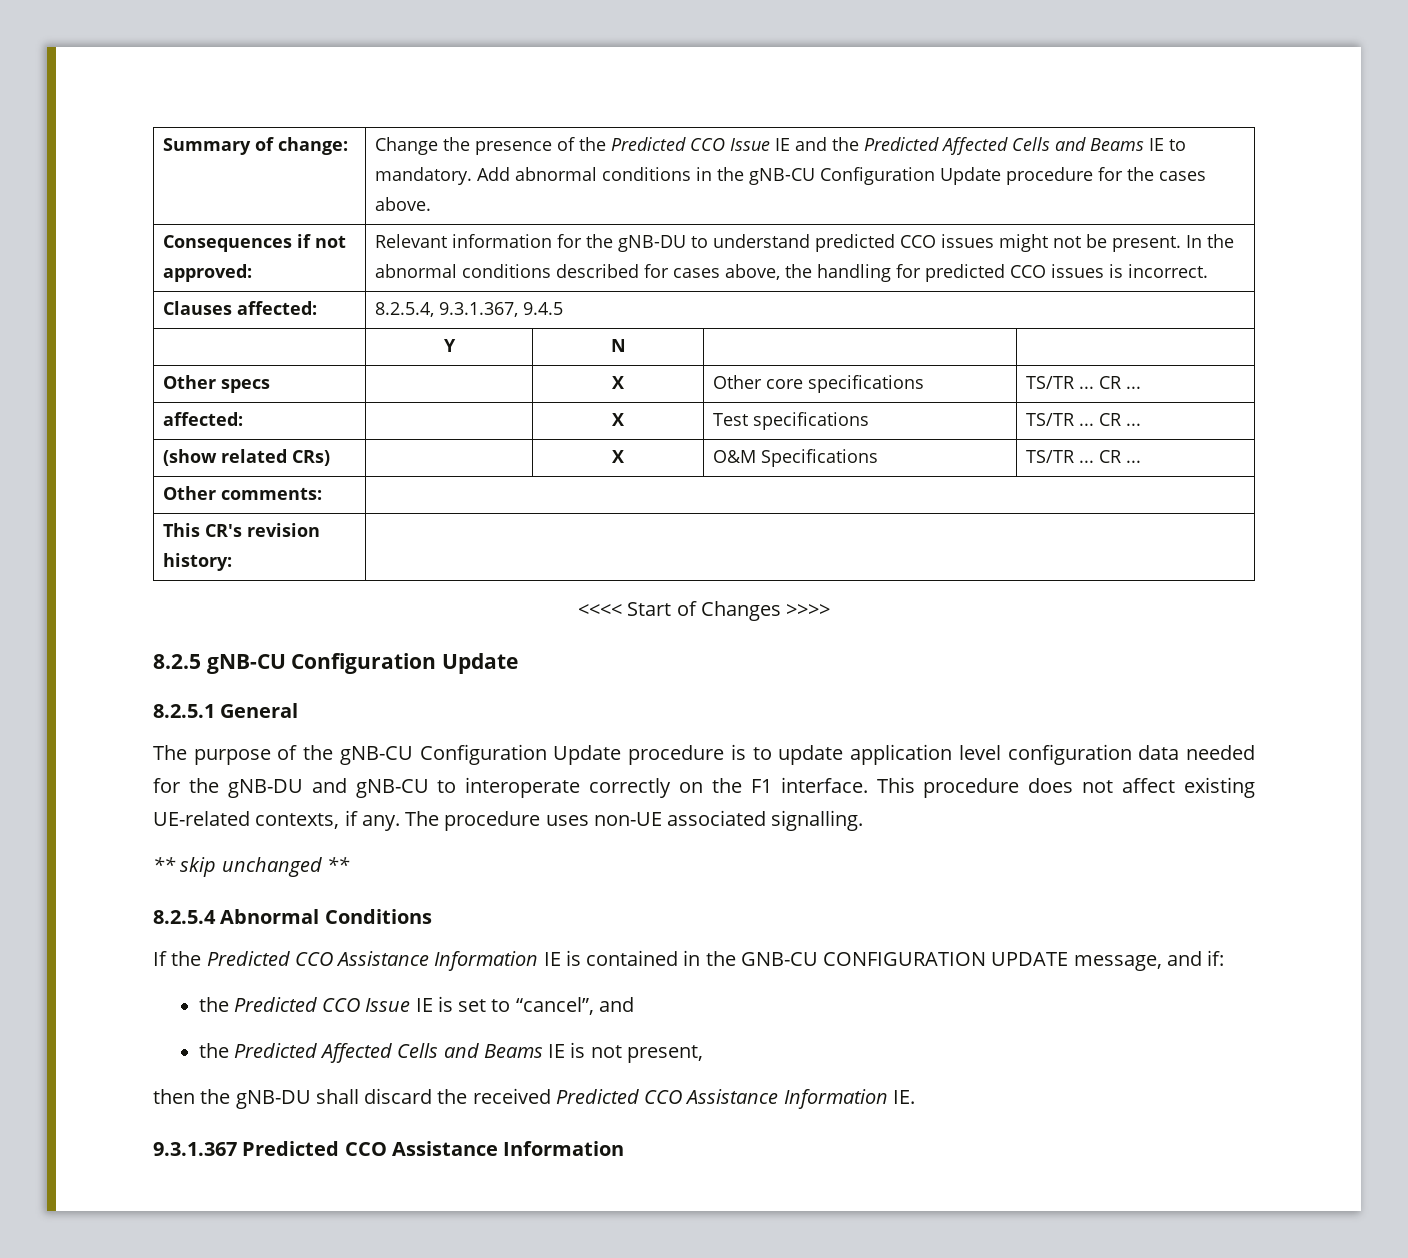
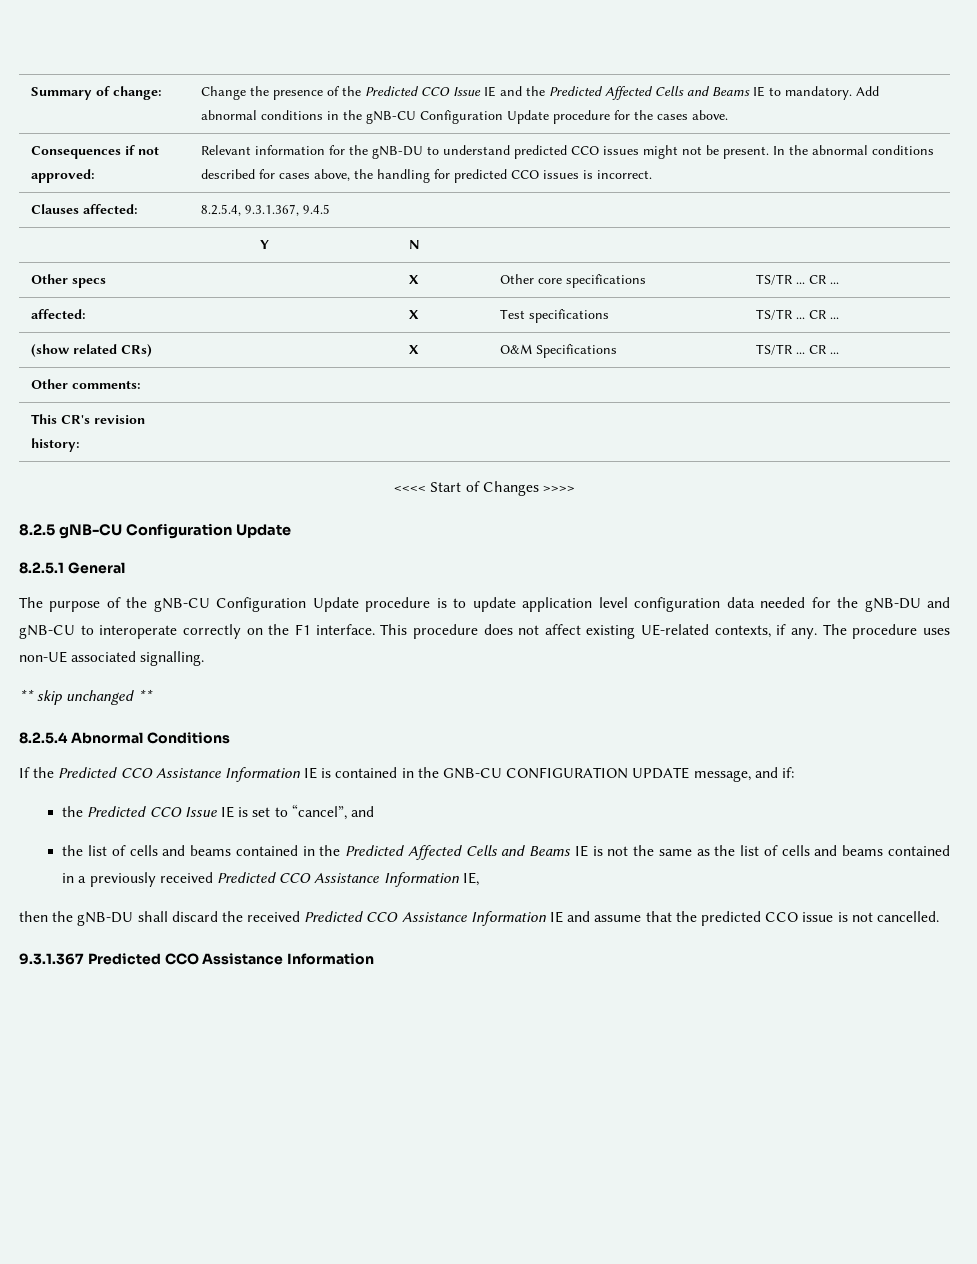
- the Predicted Affected Cells and Beams IE is not present,
+ the list of cells and beams contained in the Predicted Affected Cells and Beams IE is not the same as the list of cells and beams contained in a previously received Predicted CCO Assistance Information IE,
- then the gNB-DU shall discard the received Predicted CCO Assistance Information IE.
+ then the gNB-DU shall discard the received Predicted CCO Assistance Information IE and assume that the predicted CCO issue is not cancelled.

